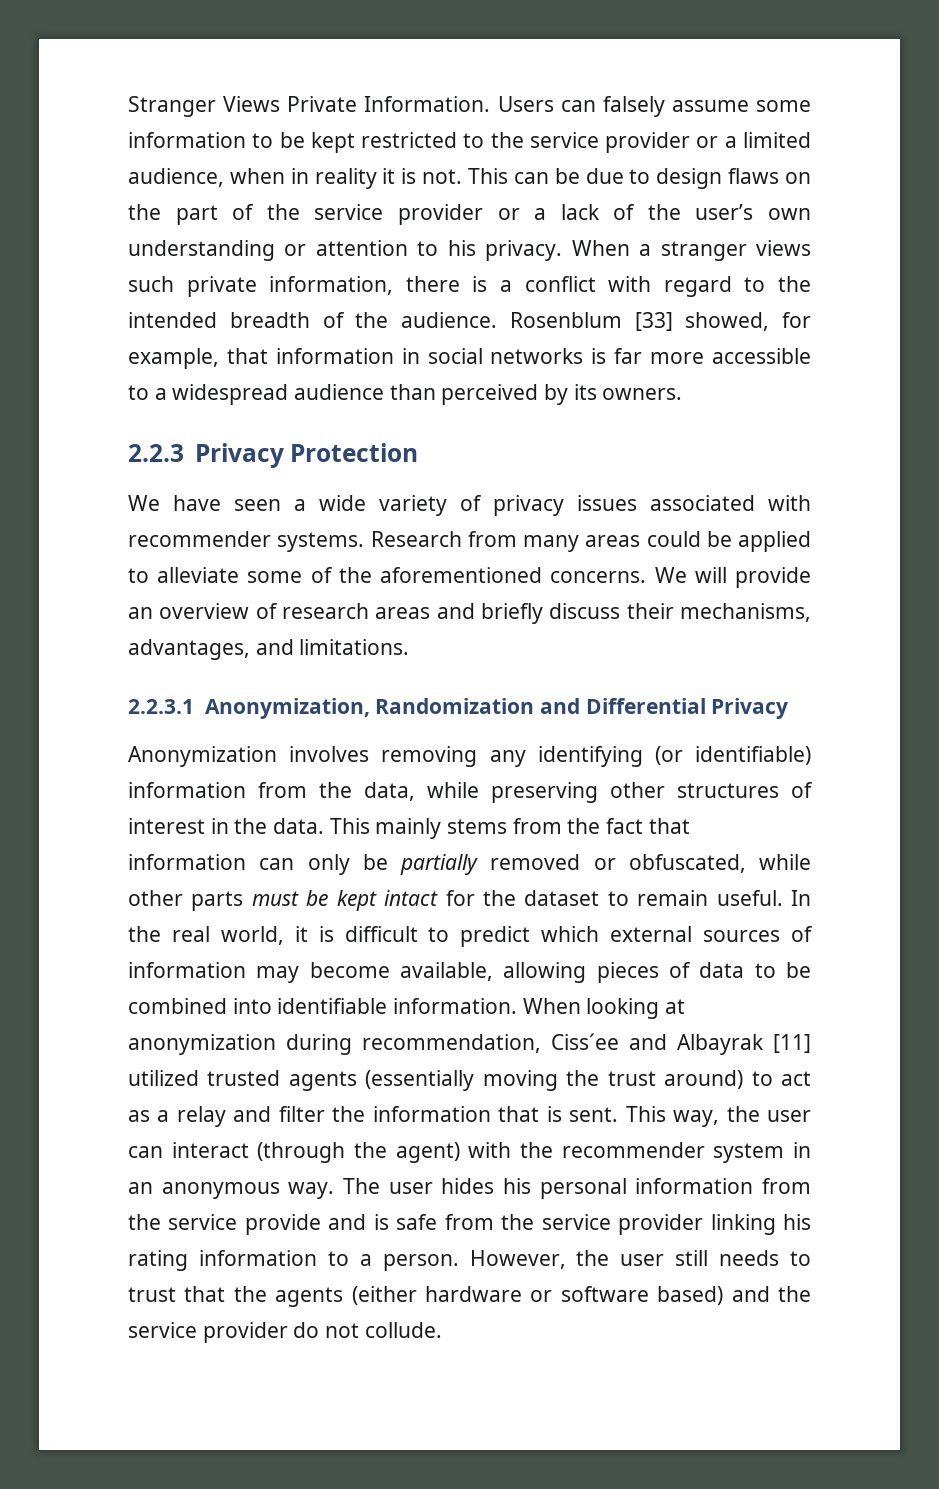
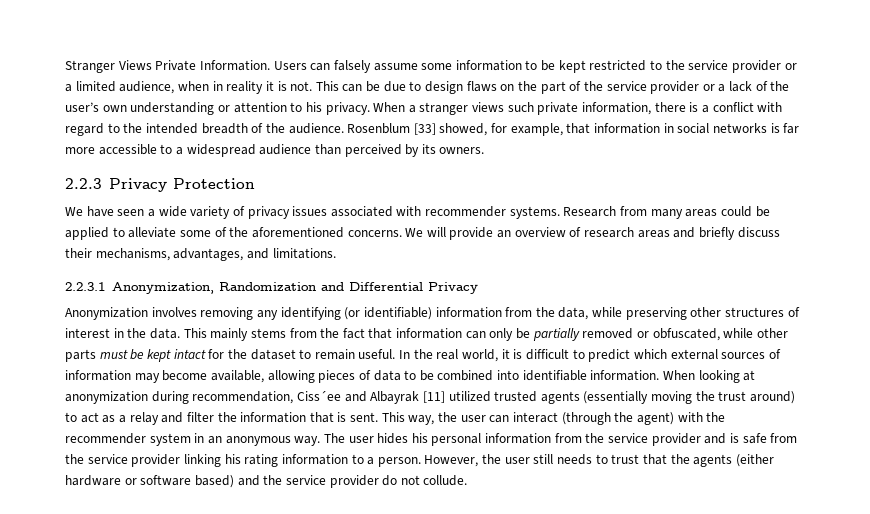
- The user hides his personal information from the service provide and is safe from the service provider linking his rating information to a person.
+ The user hides his personal information from the service provider and is safe from the service provider linking his rating information to a person.

